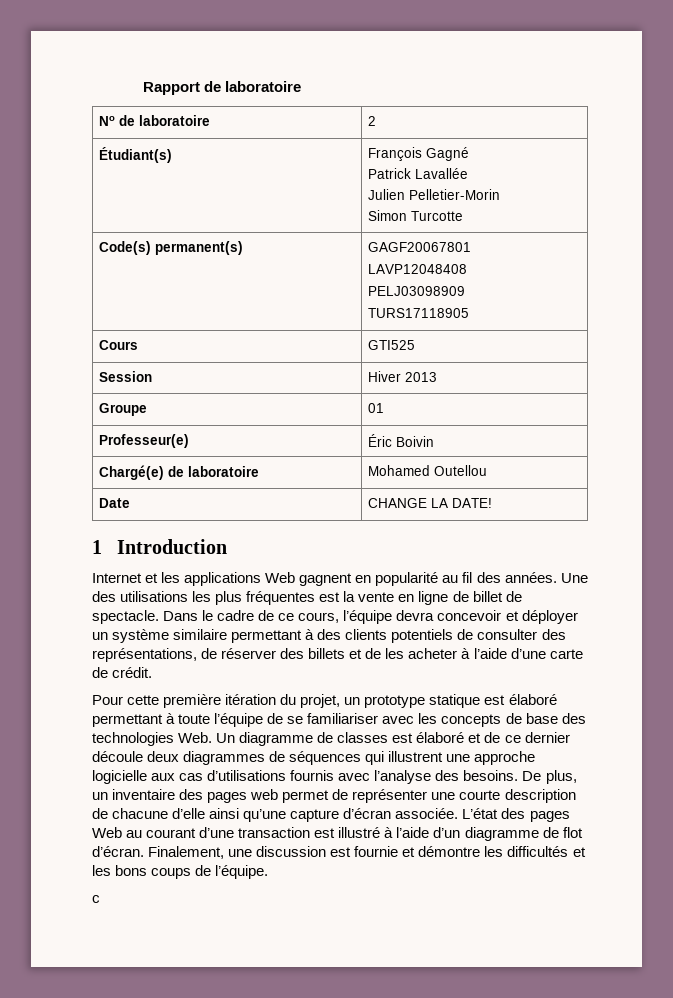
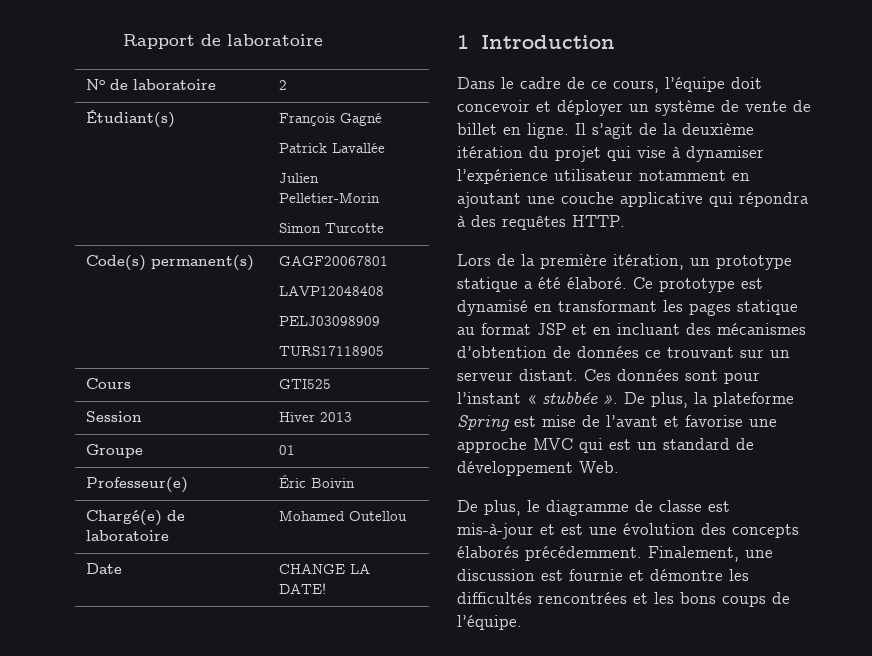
- Internet et les applications Web gagnent en popularité au fil des années. Une des utilisations les plus fréquentes est la vente en ligne de billet de spectacle. Dans le cadre de ce cours, l’équipe devra concevoir et déployer un système similaire permettant à des clients potentiels de consulter des représentations, de réserver des billets et de les acheter à l’aide d’une carte de crédit.
- Pour cette première itération du projet, un prototype statique est élaboré permettant à toute l’équipe de se familiariser avec les concepts de base des technologies Web. Un diagramme de classes est élaboré et de ce dernier découle deux diagrammes de séquences qui illustrent une approche logicielle aux cas d’utilisations fournis avec l’analyse des besoins. De plus, un inventaire des pages web permet de représenter une courte description de chacune d’elle ainsi qu’une capture d’écran associée. L’état des pages Web au courant d’une transaction est illustré à l’aide d’un diagramme de flot d’écran.
+ Dans le cadre de ce cours, l’équipe doit concevoir et déployer un système de vente de billet en ligne. Il s’agit de la deuxième itération du projet qui vise à dynamiser l’expérience utilisateur notamment en ajoutant une couche applicative qui répondra à des requêtes HTTP.
+ Lors de la première itération, un prototype statique a été élaboré. Ce prototype est dynamisé en transformant les pages statique au format JSP et en incluant des mécanismes d’obtention de données ce trouvant sur un serveur distant. Ces données sont pour l’instant « stubbée ». De plus, la plateforme Spring est mise de l’avant et favorise une approche MVC qui est un standard de développement Web.
+ De plus, le diagramme de classe est mis-à-jour et est une évolution des concepts élaborés précédemment.
- Finalement, une discussion est fournie et démontre les difficultés et les bons coups de l’équipe.
+ Finalement, une discussion est fournie et démontre les difficultés rencontrées et les bons coups de l’équipe.
- c

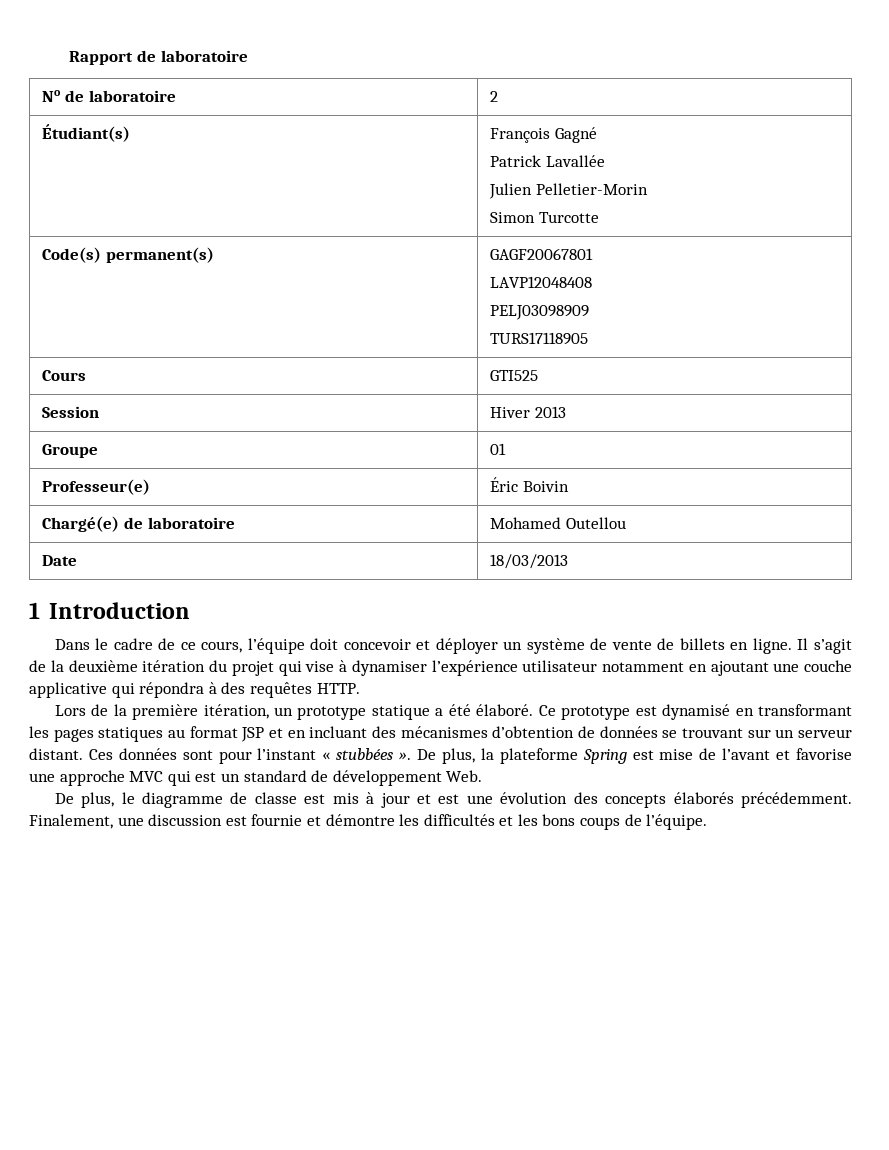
- Date | CHANGE LA DATE!
+ Date | 18/03/2013
- Dans le cadre de ce cours, l’équipe doit concevoir et déployer un système de vente de billet en ligne.
+ Dans le cadre de ce cours, l’équipe doit concevoir et déployer un système de vente de billets en ligne.
- Ce prototype est dynamisé en transformant les pages statique au format JSP et en incluant des mécanismes d’obtention de données ce trouvant sur un serveur distant.
+ Ce prototype est dynamisé en transformant les pages statiques au format JSP et en incluant des mécanismes d’obtention de données se trouvant sur un serveur distant.
- Ces données sont pour l’instant « stubbée ».
+ Ces données sont pour l’instant « stubbées ».
- De plus, le diagramme de classe est mis-à-jour et est une évolution des concepts élaborés précédemment.
+ De plus, le diagramme de classe est mis à jour et est une évolution des concepts élaborés précédemment.
- Finalement, une discussion est fournie et démontre les difficultés rencontrées et les bons coups de l’équipe.
+ Finalement, une discussion est fournie et démontre les difficultés et les bons coups de l’équipe.

